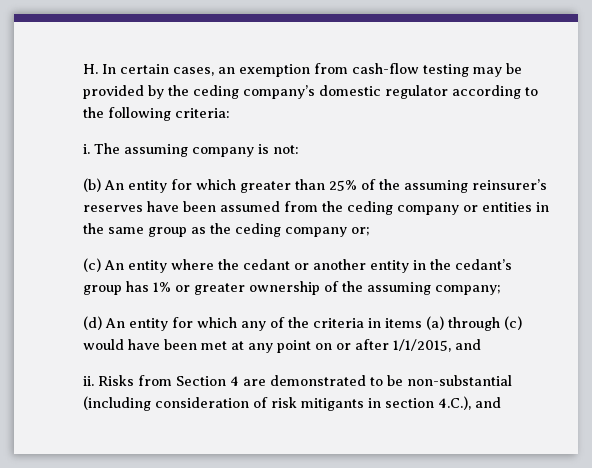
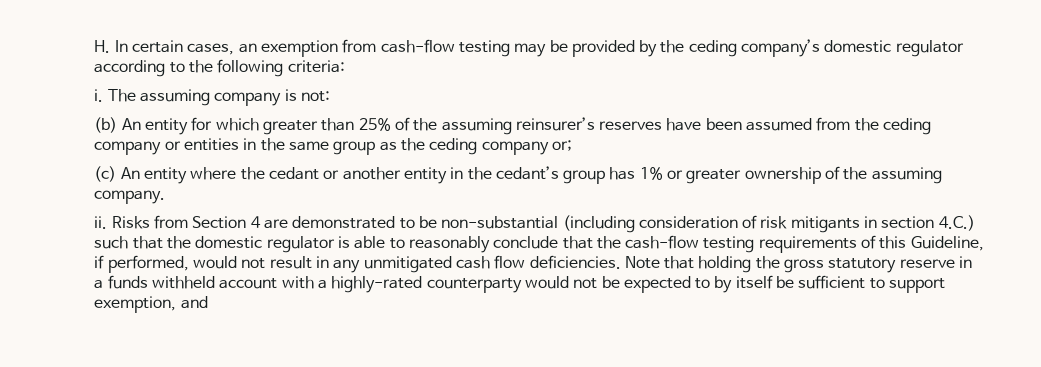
- (c) An entity where the cedant or another entity in the cedant’s group has 1% or greater ownership of the assuming company;
- (d) An entity for which any of the criteria in items (a) through (c) would have been met at any point on or after 1/1/2015, and
+ (c) An entity where the cedant or another entity in the cedant’s group has 1% or greater ownership of the assuming company.
- Risks from Section 4 are demonstrated to be non-substantial (including consideration of risk mitigants in section 4.C.), and
+ Risks from Section 4 are demonstrated to be non-substantial (including consideration of risk mitigants in section 4.C.) such that the domestic regulator is able to reasonably conclude that the cash-flow testing requirements of this Guideline, if performed, would not result in any unmitigated cash flow deficiencies. Note that holding the gross statutory reserve in a funds withheld account with a highly-rated counterparty would not be expected to by itself be sufficient to support exemption, and

